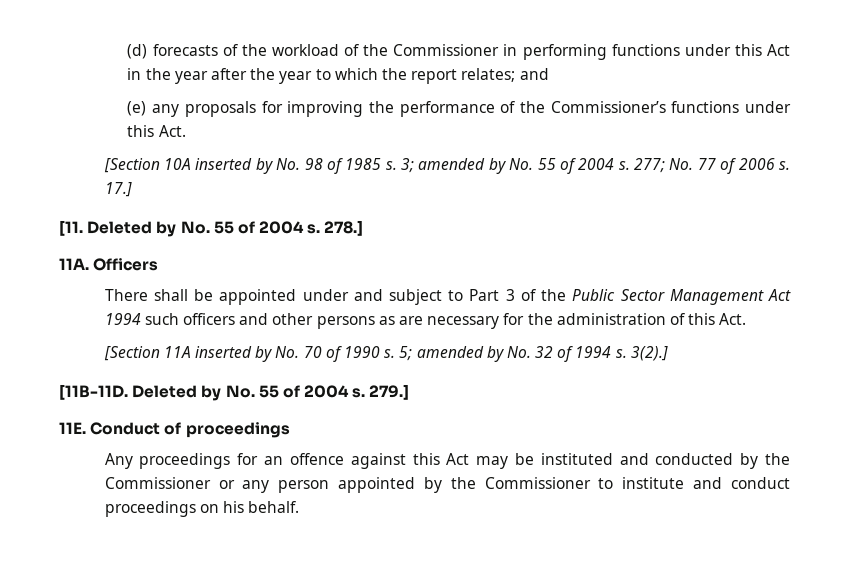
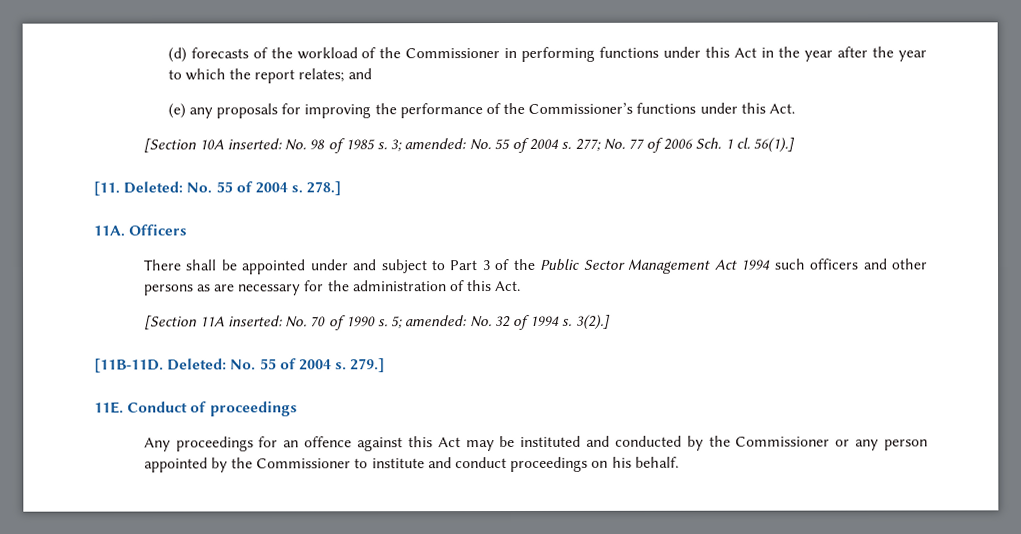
- [Section 10A inserted by No. 98 of 1985 s.
+ [Section 10A inserted: No. 98 of 1985 s.
- 3; amended by No. 55 of 2004 s.
+ 3; amended: No. 55 of 2004 s.
- 277; No. 77 of 2006 s. 17.]
+ 277; No. 77 of 2006 Sch. 1 cl. 56(1).]
- [11. Deleted by No. 55 of 2004 s.
+ [11. Deleted: No. 55 of 2004 s.
- [Section 11A inserted by No. 70 of 1990 s.
+ [Section 11A inserted: No. 70 of 1990 s.
- 5; amended by No. 32 of 1994 s.
+ 5; amended: No. 32 of 1994 s.
- [11B-11D. Deleted by No. 55 of 2004 s.
+ [11B-11D. Deleted: No. 55 of 2004 s.

